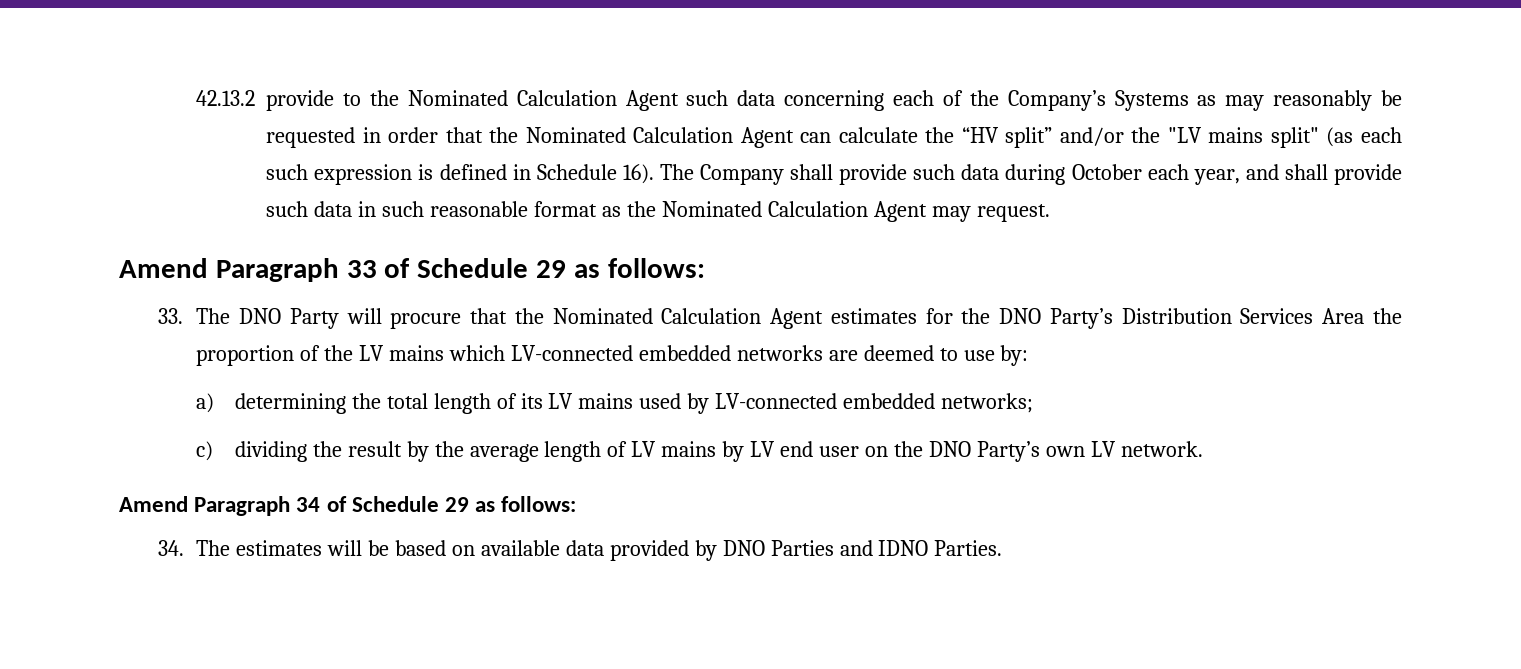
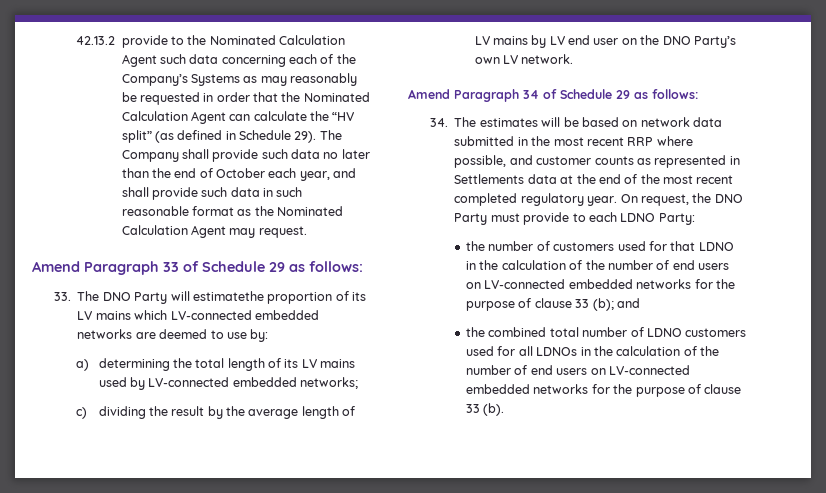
- 42.13.2 provide to the Nominated Calculation Agent such data concerning each of the Company’s Systems as may reasonably be requested in order that the Nominated Calculation Agent can calculate the “HV split” and/or the "LV mains split" (as each such expression is defined in Schedule 16).
+ 42.13.2 provide to the Nominated Calculation Agent such data concerning each of the Company’s Systems as may reasonably be requested in order that the Nominated Calculation Agent can calculate the “HV split” (as defined in Schedule 29).
- The Company shall provide such data during October each year, and shall provide such data in such reasonable format as the Nominated Calculation Agent may request.
+ The Company shall provide such data no later than the end of October each year, and shall provide such data in such reasonable format as the Nominated Calculation Agent may request.
- 33. The DNO Party will procure that the Nominated Calculation Agent estimates for the DNO Party’s Distribution Services Area the proportion of the LV mains which LV-connected embedded networks are deemed to use by:
+ 33. The DNO Party will estimatethe proportion of its LV mains which LV-connected embedded networks are deemed to use by:
- 34. The estimates will be based on available data provided by DNO Parties and IDNO Parties.
+ 34. The estimates will be based on network data submitted in the most recent RRP where possible, and customer counts as represented in Settlements data at the end of the most recent completed regulatory year. On request, the DNO Party must provide to each LDNO Party:
+ the number of customers used for that LDNO in the calculation of the number of end users on LV-connected embedded networks for the purpose of clause 33 (b); and
+ the combined total number of LDNO customers used for all LDNOs in the calculation of the number of end users on LV-connected embedded networks for the purpose of clause 33 (b).

